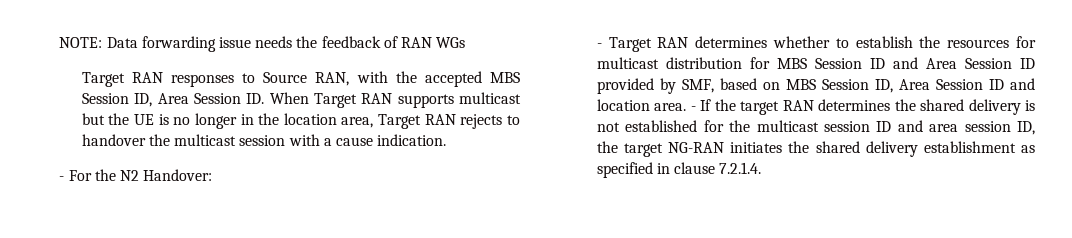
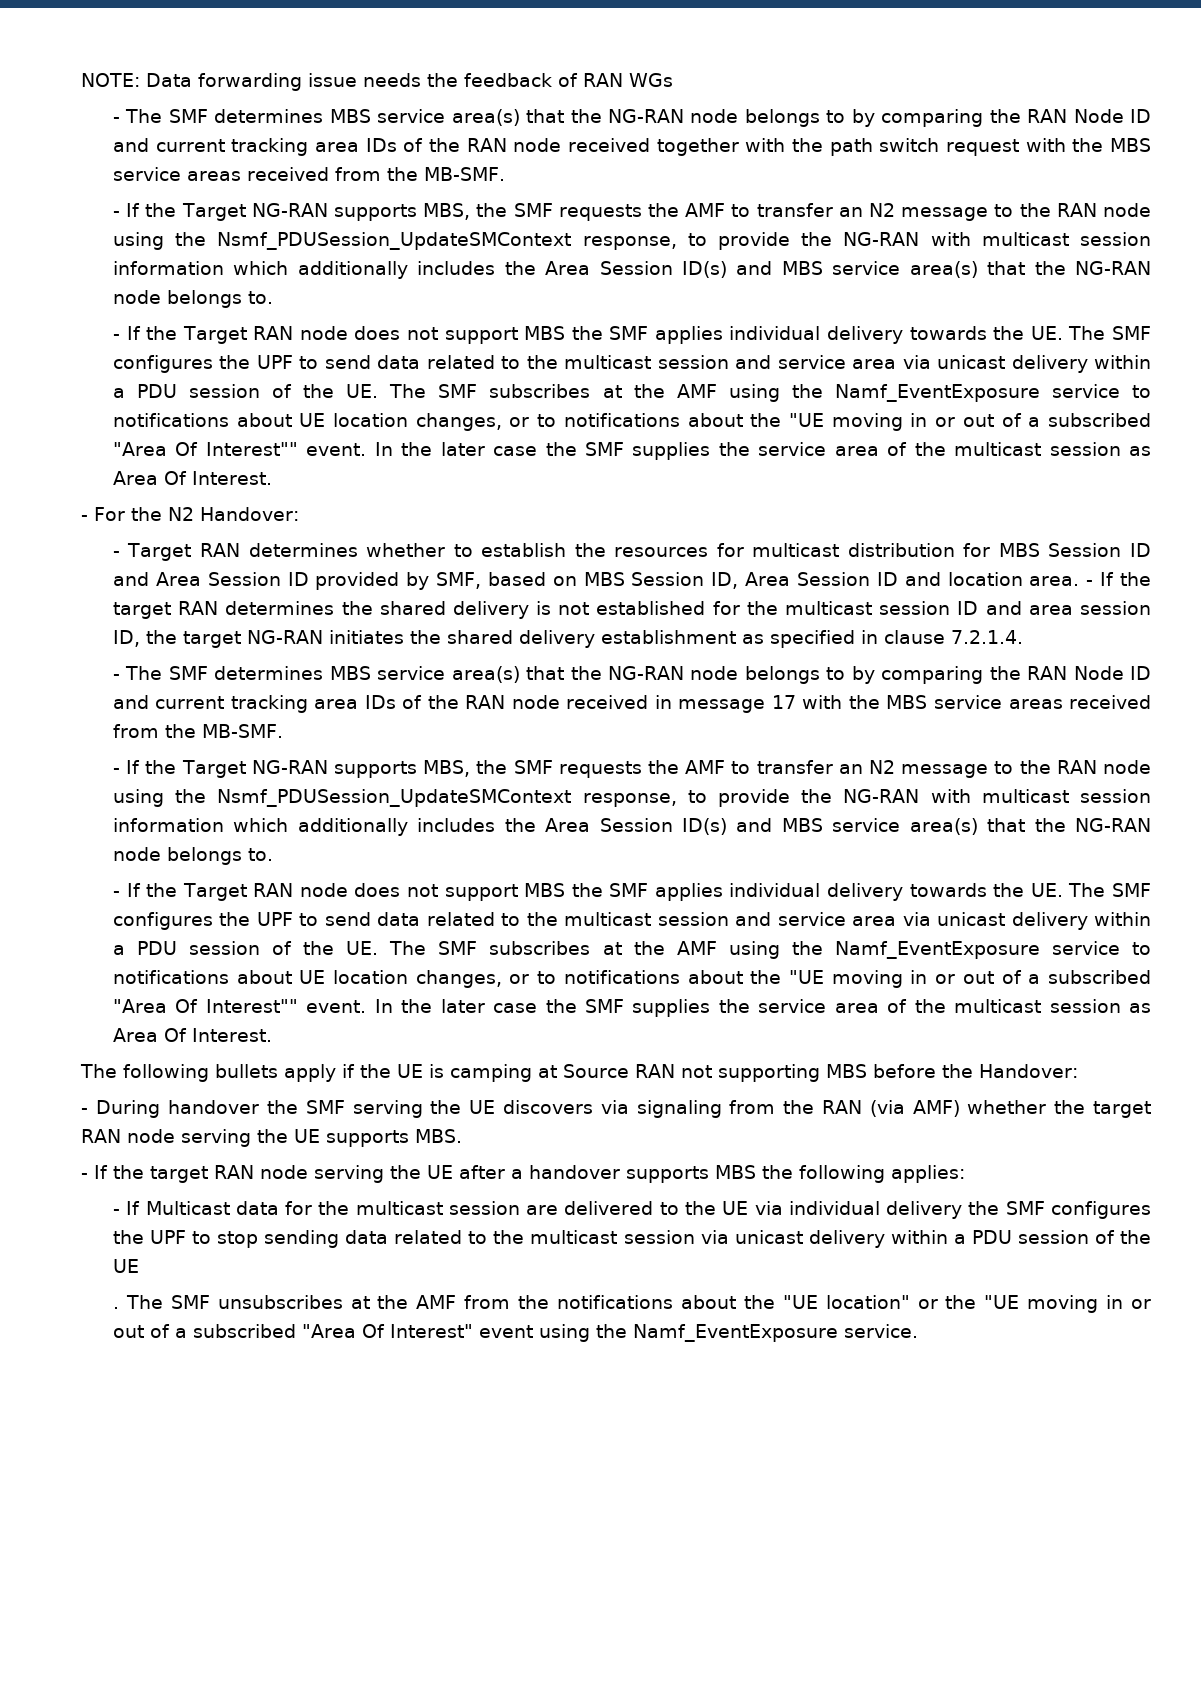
- Target RAN responses to Source RAN, with the accepted MBS Session ID, Area Session ID. When Target RAN supports multicast but the UE is no longer in the location area, Target RAN rejects to handover the multicast session with a cause indication.
+ - The SMF determines MBS service area(s) that the NG-RAN node belongs to by comparing the RAN Node ID and current tracking area IDs of the RAN node received together with the path switch request with the MBS service areas received from the MB-SMF.
+ - If the Target NG-RAN supports MBS, the SMF requests the AMF to transfer an N2 message to the RAN node using the Nsmf_PDUSession_UpdateSMContext response, to provide the NG-RAN with multicast session information which additionally includes the Area Session ID(s) and MBS service area(s) that the NG-RAN node belongs to.
+ - If the Target RAN node does not support MBS the SMF applies individual delivery towards the UE. The SMF configures the UPF to send data related to the multicast session and service area via unicast delivery within a PDU session of the UE. The SMF subscribes at the AMF using the Namf_EventExposure service to notifications about UE location changes, or to notifications about the "UE moving in or out of a subscribed "Area Of Interest"" event. In the later case the SMF supplies the service area of the multicast session as Area Of Interest.
+ - The SMF determines MBS service area(s) that the NG-RAN node belongs to by comparing the RAN Node ID and current tracking area IDs of the RAN node received in message 17 with the MBS service areas received from the MB-SMF.
+ - If the Target NG-RAN supports MBS, the SMF requests the AMF to transfer an N2 message to the RAN node using the Nsmf_PDUSession_UpdateSMContext response, to provide the NG-RAN with multicast session information which additionally includes the Area Session ID(s) and MBS service area(s) that the NG-RAN node belongs to.
+ - If the Target RAN node does not support MBS the SMF applies individual delivery towards the UE. The SMF configures the UPF to send data related to the multicast session and service area via unicast delivery within a PDU session of the UE. The SMF subscribes at the AMF using the Namf_EventExposure service to notifications about UE location changes, or to notifications about the "UE moving in or out of a subscribed "Area Of Interest"" event. In the later case the SMF supplies the service area of the multicast session as Area Of Interest.
+ The following bullets apply if the UE is camping at Source RAN not supporting MBS before the Handover:
+ - During handover the SMF serving the UE discovers via signaling from the RAN (via AMF) whether the target RAN node serving the UE supports MBS.
+ - If the target RAN node serving the UE after a handover supports MBS the following applies:
+ - If Multicast data for the multicast session are delivered to the UE via individual delivery the SMF configures the UPF to stop sending data related to the multicast session via unicast delivery within a PDU session of the UE
+ . The SMF unsubscribes at the AMF from the notifications about the "UE location" or the "UE moving in or out of a subscribed "Area Of Interest" event using the Namf_EventExposure service.

